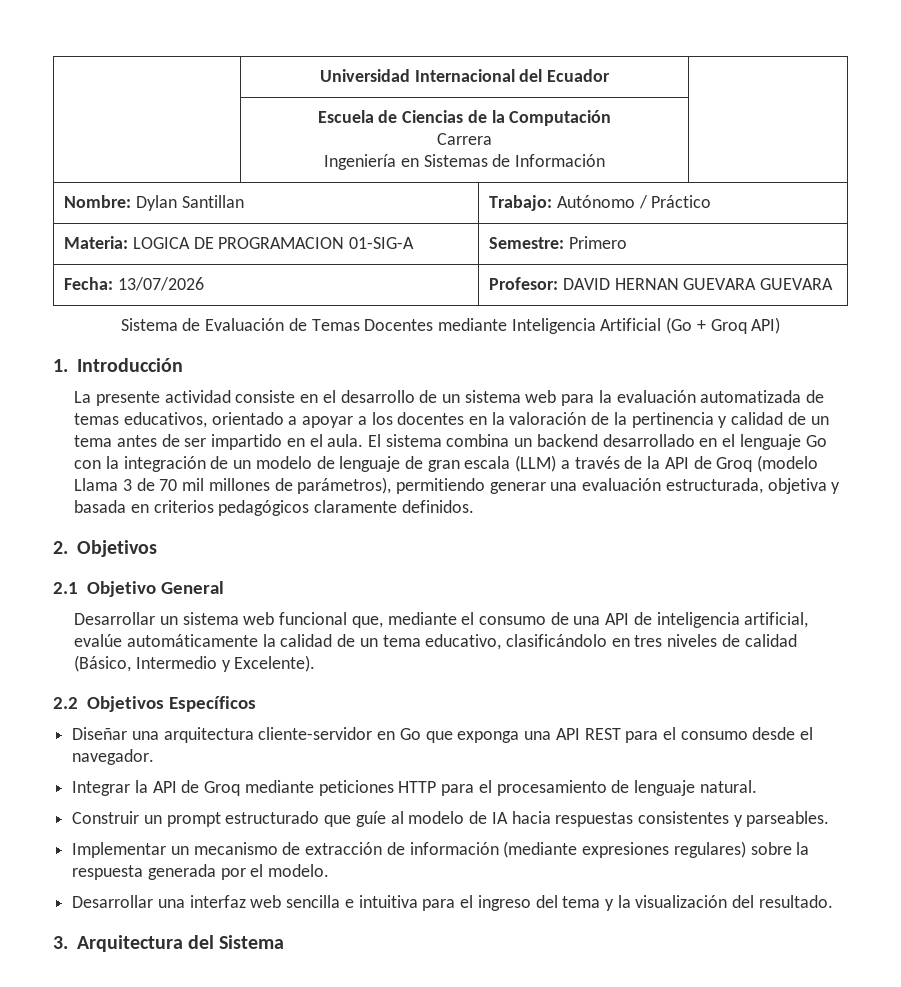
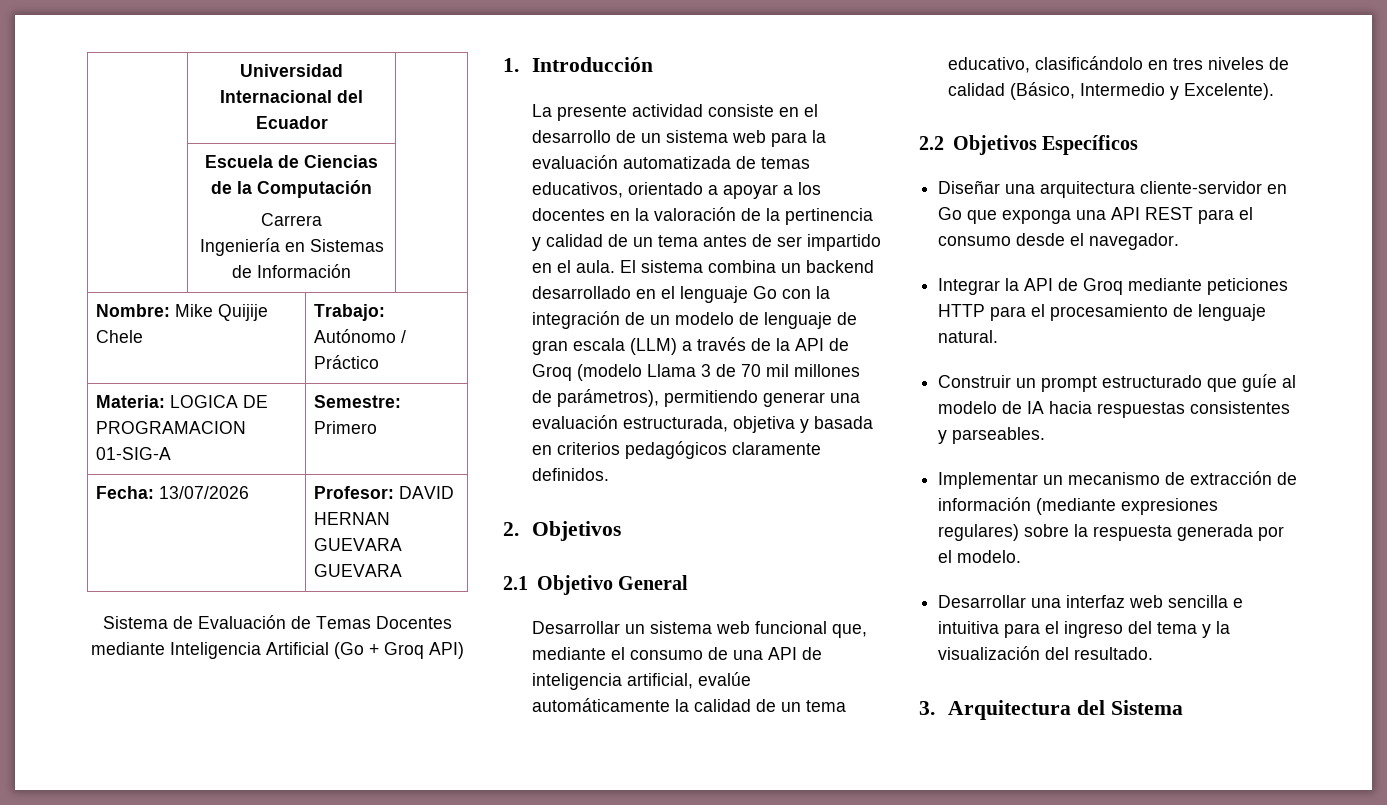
- Nombre: Dylan Santillan | Trabajo: Autónomo / Práctico
+ Nombre: Mike Quijije Chele | Trabajo: Autónomo / Práctico

